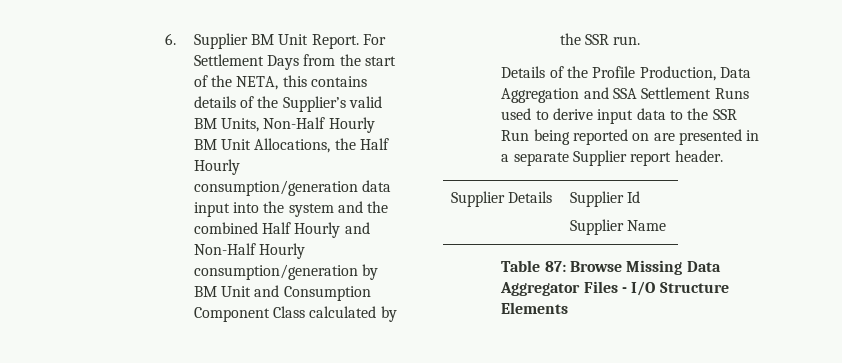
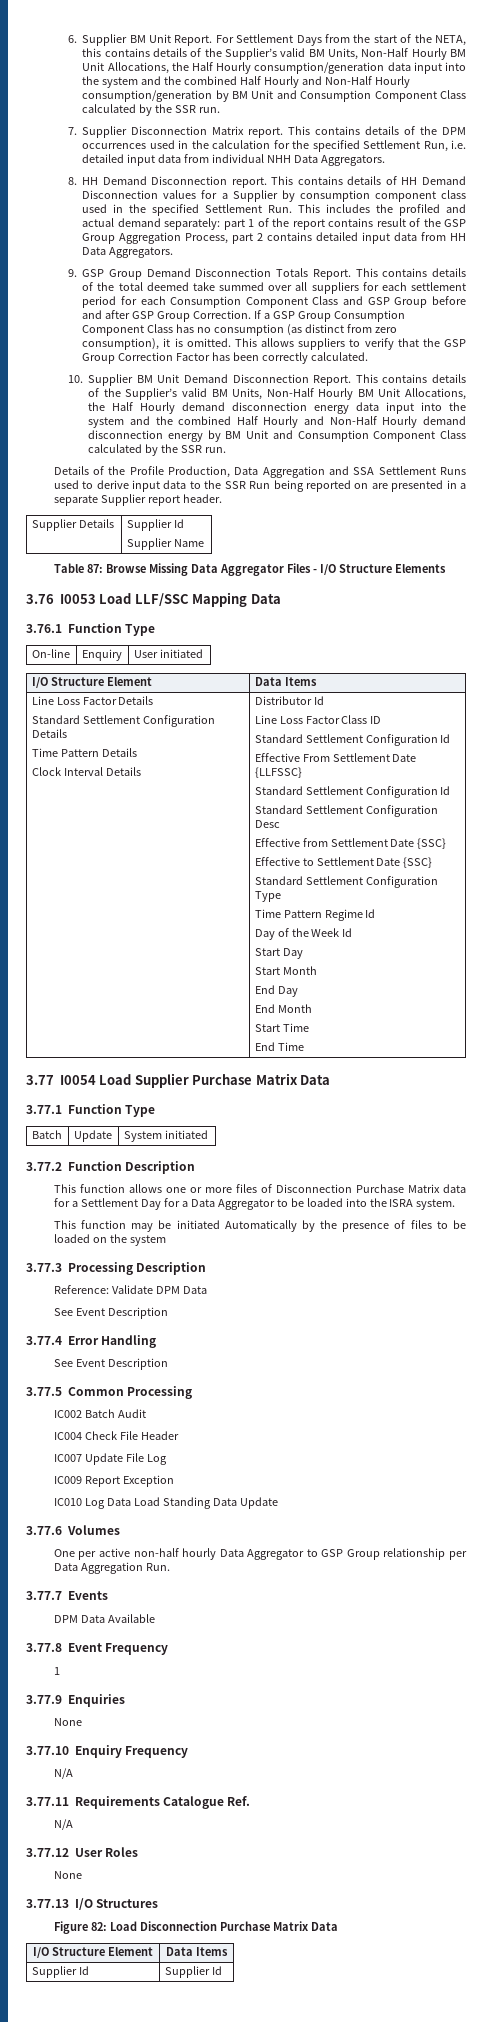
+ 7. Supplier Disconnection Matrix report. This contains details of the DPM occurrences used in the calculation for the specified Settlement Run, i.e. detailed input data from individual NHH Data Aggregators.
+ 8. HH Demand Disconnection report. This contains details of HH Demand Disconnection values for a Supplier by consumption component class used in the specified Settlement Run. This includes the profiled and actual demand separately: part 1 of the report contains result of the GSP Group Aggregation Process, part 2 contains detailed input data from HH Data Aggregators.
+ 9. GSP Group Demand Disconnection Totals Report. This contains details of the total deemed take summed over all suppliers for each settlement period for each Consumption Component Class and GSP Group before and after GSP Group Correction. If a GSP Group Consumption Component Class has no consumption (as distinct from zero consumption), it is omitted. This allows suppliers to verify that the GSP Group Correction Factor has been correctly calculated.
+ 10. Supplier BM Unit Demand Disconnection Report. This contains details of the Supplier’s valid BM Units, Non-Half Hourly BM Unit Allocations, the Half Hourly demand disconnection energy data input into the system and the combined Half Hourly and Non-Half Hourly demand disconnection energy by BM Unit and Consumption Component Class calculated by the SSR run.
+ 3.76 I0053 Load LLF/SSC Mapping Data
+ 3.76.1 Function Type
+ On-line | Enquiry | User initiated
+ I/O Structure Element | Data Items
+ Line Loss Factor Details
+ Standard Settlement Configuration Details
+ Time Pattern Details
+ Clock Interval Details | Distributor Id
+ Line Loss Factor Class ID
+ Standard Settlement Configuration Id
+ Effective From Settlement Date {LLFSSC}
+ Standard Settlement Configuration Id
+ Standard Settlement Configuration Desc
+ Effective from Settlement Date {SSC}
+ Effective to Settlement Date {SSC}
+ Standard Settlement Configuration Type
+ Time Pattern Regime Id
+ Day of the Week Id
+ Start Day
+ Start Month
+ End Day
+ End Month
+ Start Time
+ End Time
+ 3.77 I0054 Load Supplier Purchase Matrix Data
+ 3.77.1 Function Type
+ Batch | Update | System initiated
+ 3.77.2 Function Description
+ This function allows one or more files of Disconnection Purchase Matrix data for a Settlement Day for a Data Aggregator to be loaded into the ISRA system.
+ This function may be initiated Automatically by the presence of files to be loaded on the system
+ 3.77.3 Processing Description
+ Reference: Validate DPM Data
+ See Event Description
+ 3.77.4 Error Handling
+ See Event Description
+ 3.77.5 Common Processing
+ IC002 Batch Audit
+ IC004 Check File Header
+ IC007 Update File Log
+ IC009 Report Exception
+ IC010 Log Data Load Standing Data Update
+ 3.77.6 Volumes
+ One per active non-half hourly Data Aggregator to GSP Group relationship per Data Aggregation Run.
+ 3.77.7 Events
+ DPM Data Available
+ 3.77.8 Event Frequency
+ 1
+ 3.77.9 Enquiries
+ None
+ 3.77.10 Enquiry Frequency
+ N/A
+ 3.77.11 Requirements Catalogue Ref.
+ N/A
+ 3.77.12 User Roles
+ None
+ 3.77.13 I/O Structures
+ Figure 82: Load Disconnection Purchase Matrix Data
+ I/O Structure Element | Data Items
+ Supplier Id | Supplier Id

